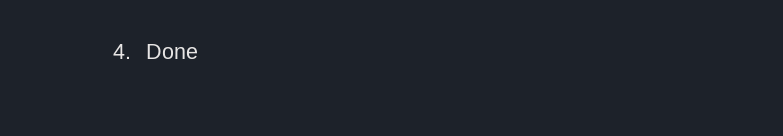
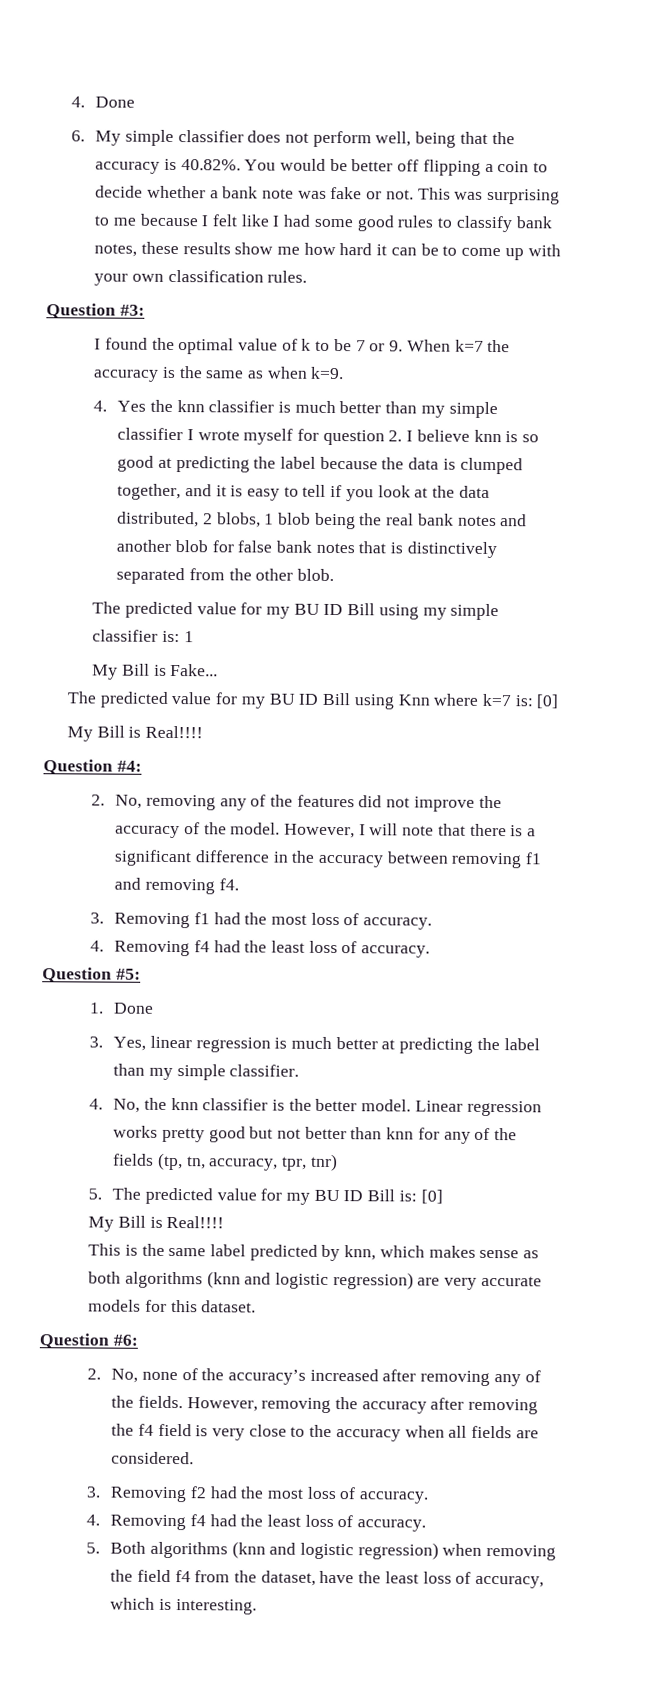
+ 6. My simple classifier does not perform well, being that the accuracy is 40.82%. You would be better off flipping a coin to decide whether a bank note was fake or not. This was surprising to me because I felt like I had some good rules to classify bank notes, these results show me how hard it can be to come up with your own classification rules.
+ Question #3:
+ I found the optimal value of k to be 7 or 9. When k=7 the accuracy is the same as when k=9.
+ 4. Yes the knn classifier is much better than my simple classifier I wrote myself for question 2. I believe knn is so good at predicting the label because the data is clumped together, and it is easy to tell if you look at the data distributed, 2 blobs, 1 blob being the real bank notes and another blob for false bank notes that is distinctively separated from the other blob.
+ The predicted value for my BU ID Bill using my simple classifier is: 1
+ My Bill is Fake...
+ The predicted value for my BU ID Bill using Knn where k=7 is: [0]
+ My Bill is Real!!!!
+ Question #4:
+ 2. No, removing any of the features did not improve the accuracy of the model. However, I will note that there is a significant difference in the accuracy between removing f1 and removing f4.
+ 3. Removing f1 had the most loss of accuracy.
+ 4. Removing f4 had the least loss of accuracy.
+ Question #5:
+ 1. Done
+ 3. Yes, linear regression is much better at predicting the label than my simple classifier.
+ 4. No, the knn classifier is the better model. Linear regression works pretty good but not better than knn for any of the fields (tp, tn, accuracy, tpr, tnr)
+ 5. The predicted value for my BU ID Bill is: [0]
+ My Bill is Real!!!!
+ This is the same label predicted by knn, which makes sense as both algorithms (knn and logistic regression) are very accurate models for this dataset.
+ Question #6:
+ 2. No, none of the accuracy’s increased after removing any of the fields. However, removing the accuracy after removing the f4 field is very close to the accuracy when all fields are considered.
+ 3. Removing f2 had the most loss of accuracy.
+ 4. Removing f4 had the least loss of accuracy.
+ 5. Both algorithms (knn and logistic regression) when removing the field f4 from the dataset, have the least loss of accuracy, which is interesting.

